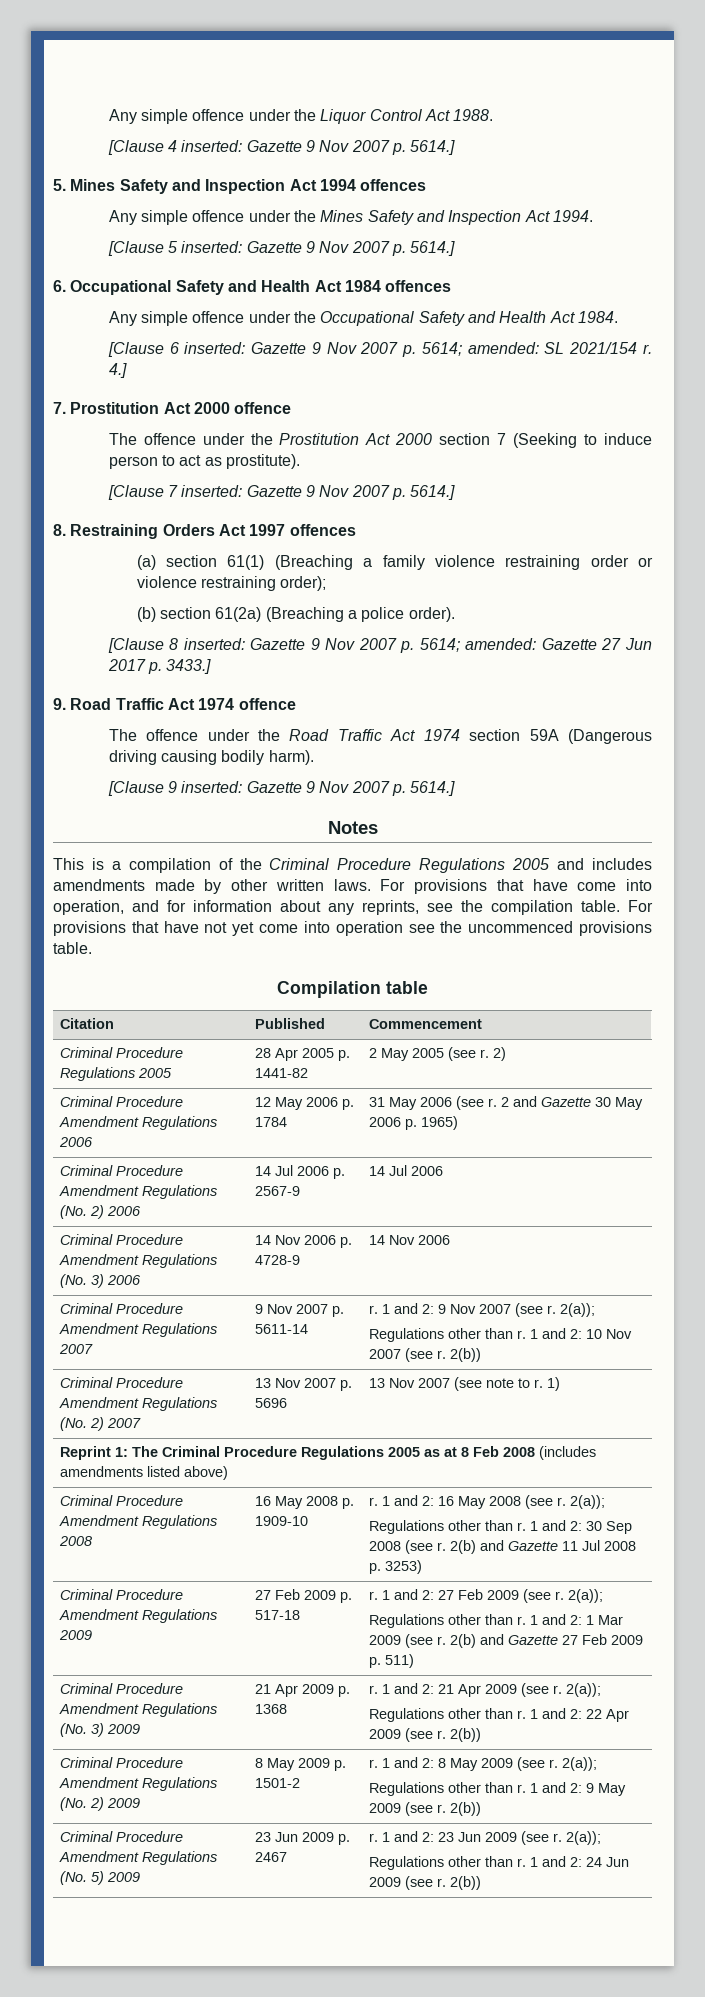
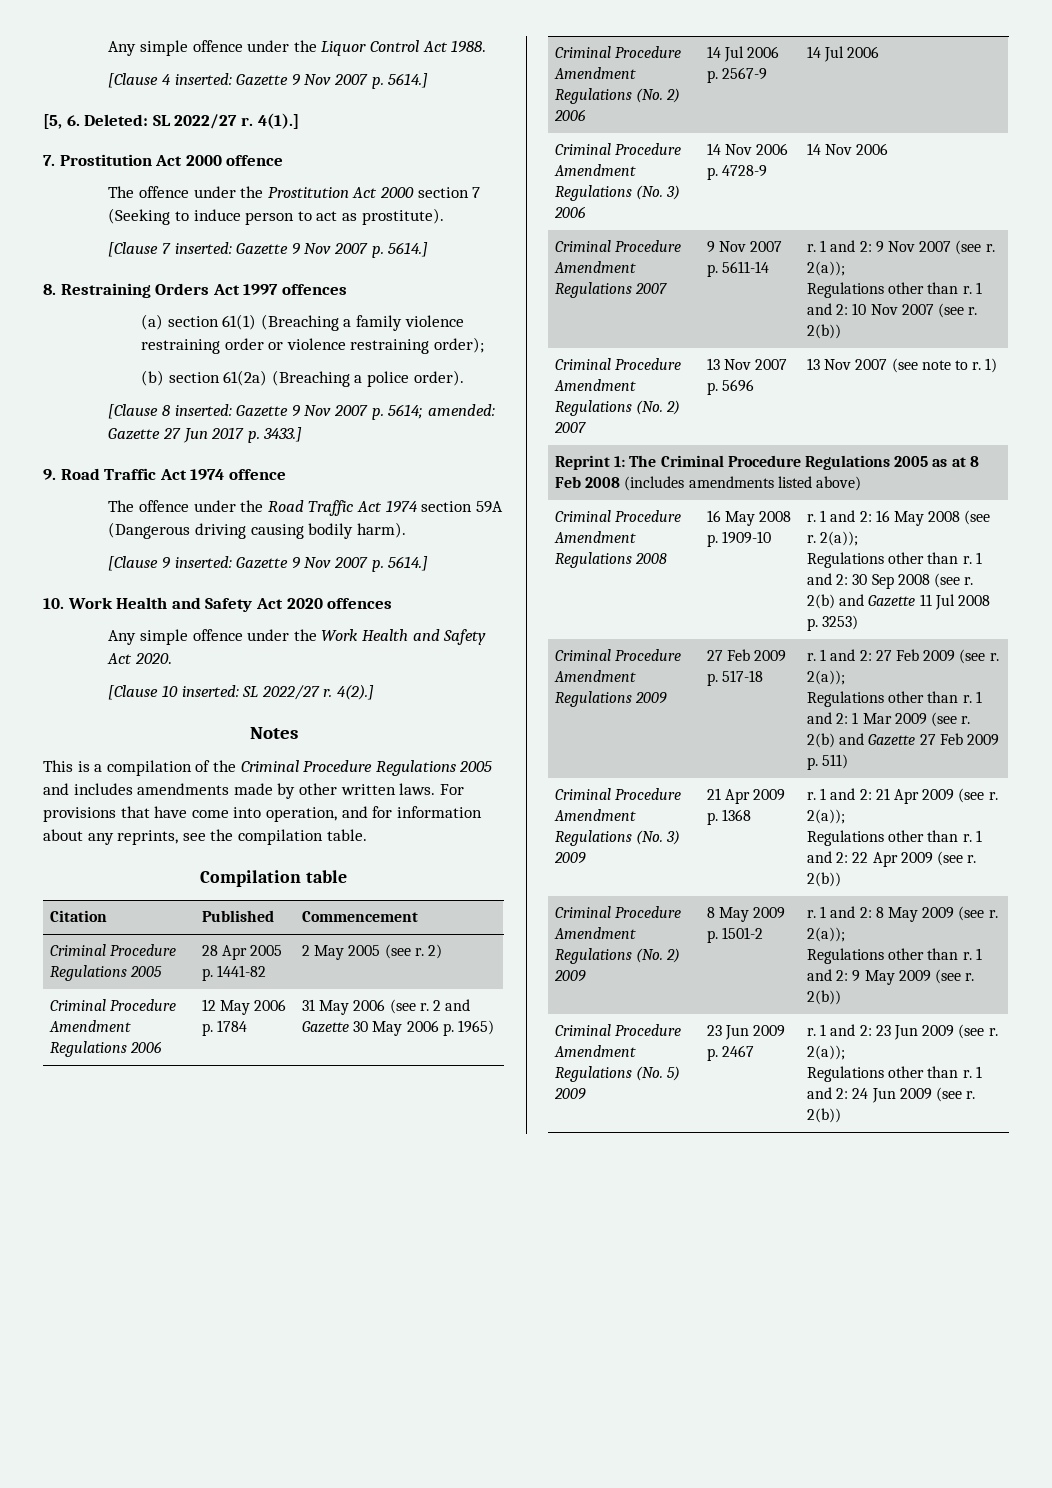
- 5. Mines Safety and Inspection Act 1994 offences
- Any simple offence under the Mines Safety and Inspection Act 1994.
- [Clause 5 inserted: Gazette 9 Nov 2007 p. 5614.]
- 6. Occupational Safety and Health Act 1984 offences
- Any simple offence under the Occupational Safety and Health Act 1984.
- [Clause 6 inserted: Gazette 9 Nov 2007 p. 5614; amended: SL 2021/154 r. 4.]
+ [5, 6. Deleted: SL 2022/27 r. 4(1).]
+ 10. Work Health and Safety Act 2020 offences
+ Any simple offence under the Work Health and Safety Act 2020.
+ [Clause 10 inserted: SL 2022/27 r. 4(2).]
- For provisions that have not yet come into operation see the uncommenced provisions table.

